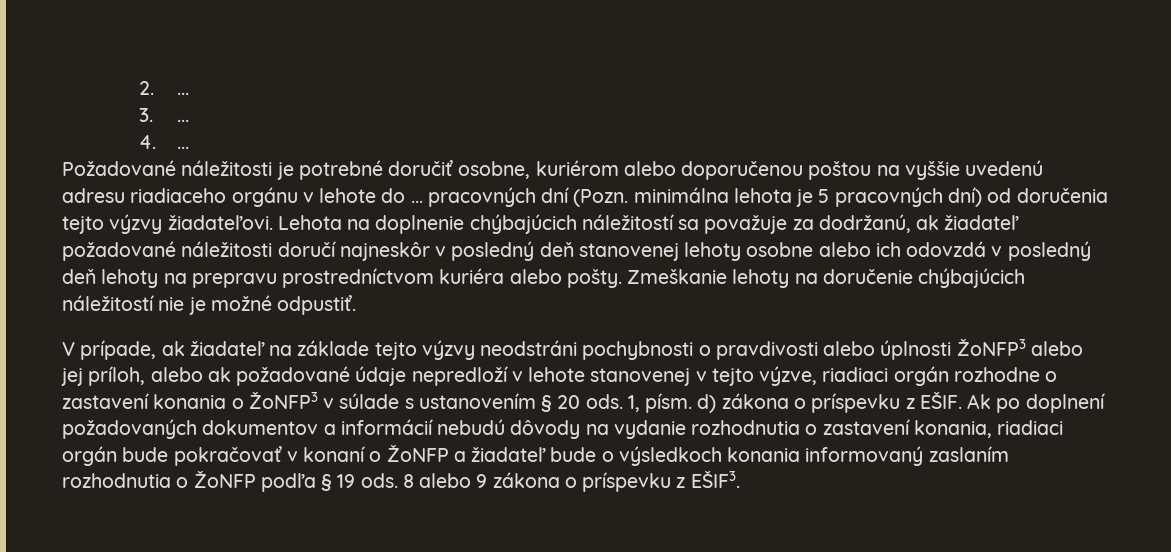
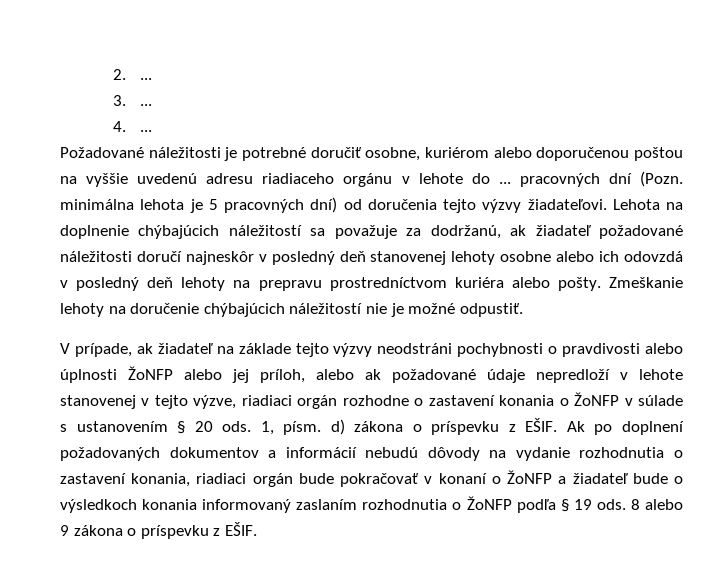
- V prípade, ak žiadateľ na základe tejto výzvy neodstráni pochybnosti o pravdivosti alebo úplnosti ŽoNFP3 alebo jej príloh, alebo ak požadované údaje nepredloží v lehote stanovenej v tejto výzve, riadiaci orgán rozhodne o zastavení konania o ŽoNFP3 v súlade s ustanovením § 20 ods.
+ V prípade, ak žiadateľ na základe tejto výzvy neodstráni pochybnosti o pravdivosti alebo úplnosti ŽoNFP alebo jej príloh, alebo ak požadované údaje nepredloží v lehote stanovenej v tejto výzve, riadiaci orgán rozhodne o zastavení konania o ŽoNFP v súlade s ustanovením § 20 ods.
- 8 alebo 9 zákona o príspevku z EŠIF3.
+ 8 alebo 9 zákona o príspevku z EŠIF.

